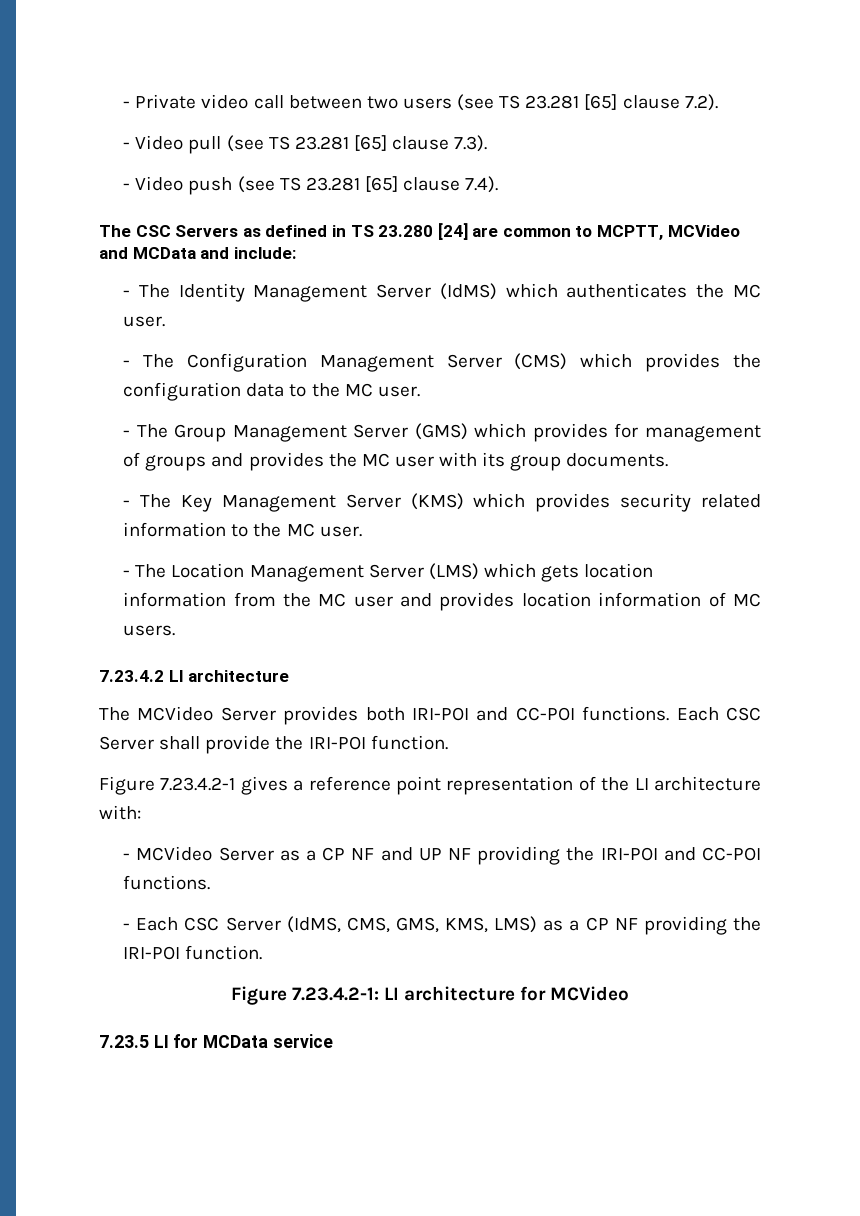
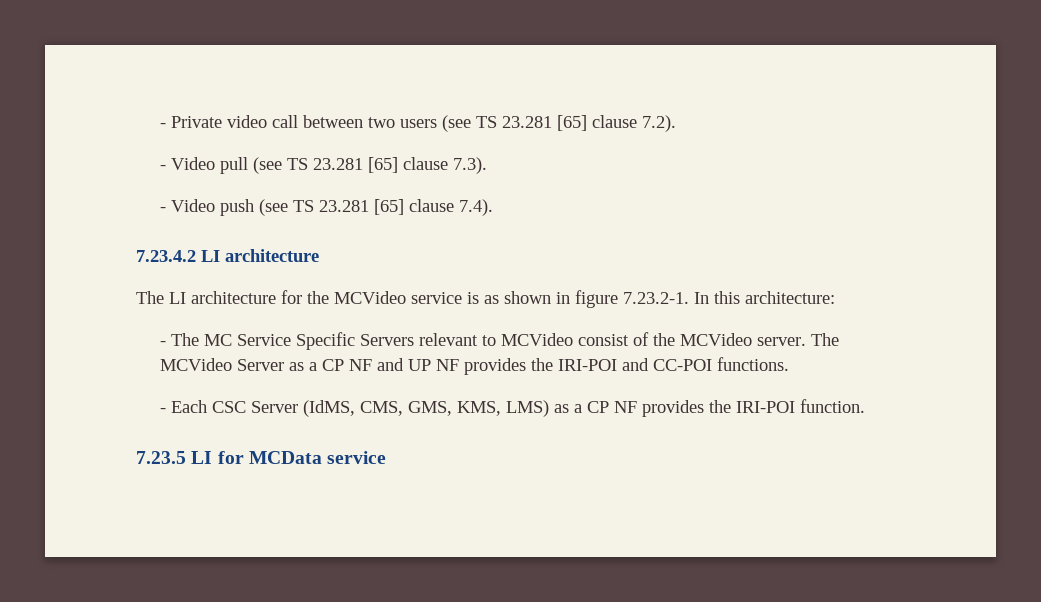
- The CSC Servers as defined in TS 23.280 [24] are common to MCPTT, MCVideo and MCData and include:
- - The Identity Management Server (IdMS) which authenticates the MC user.
- - The Configuration Management Server (CMS) which provides the configuration data to the MC user.
- - The Group Management Server (GMS) which provides for management of groups and provides the MC user with its group documents.
- - The Key Management Server (KMS) which provides security related information to the MC user.
- - The Location Management Server (LMS) which gets location information from the MC user and provides location information of MC users.
  7.23.4.2 LI architecture
- The MCVideo Server provides both IRI-POI and CC-POI functions. Each CSC Server shall provide the IRI-POI function.
- Figure 7.23.4.2-1 gives a reference point representation of the LI architecture with:
- - MCVideo Server as a CP NF and UP NF providing the IRI-POI and CC-POI functions.
+ The LI architecture for the MCVideo service is as shown in figure 7.23.2-1. In this architecture:
+ - The MC Service Specific Servers relevant to MCVideo consist of the MCVideo server. The MCVideo Server as a CP NF and UP NF provides the IRI-POI and CC-POI functions.
- - Each CSC Server (IdMS, CMS, GMS, KMS, LMS) as a CP NF providing the IRI-POI function.
- Figure 7.23.4.2-1: LI architecture for MCVideo
+ - Each CSC Server (IdMS, CMS, GMS, KMS, LMS) as a CP NF provides the IRI-POI function.

